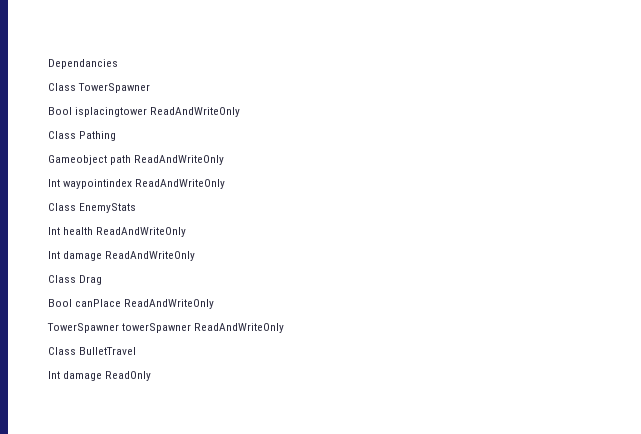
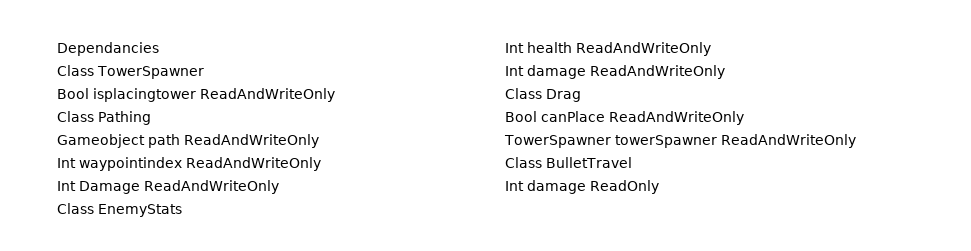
+ Int Damage ReadAndWriteOnly

